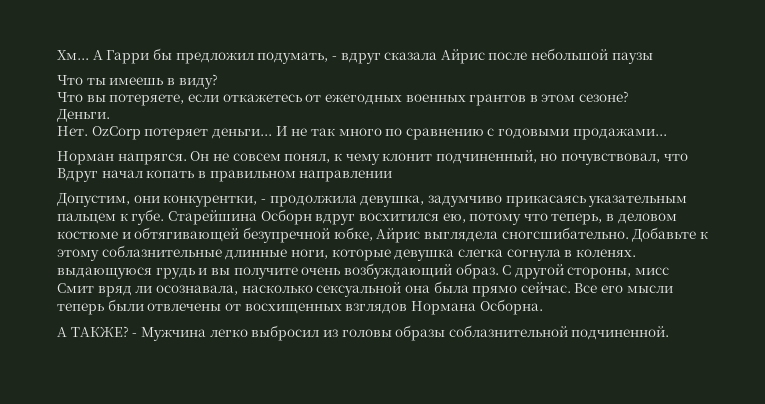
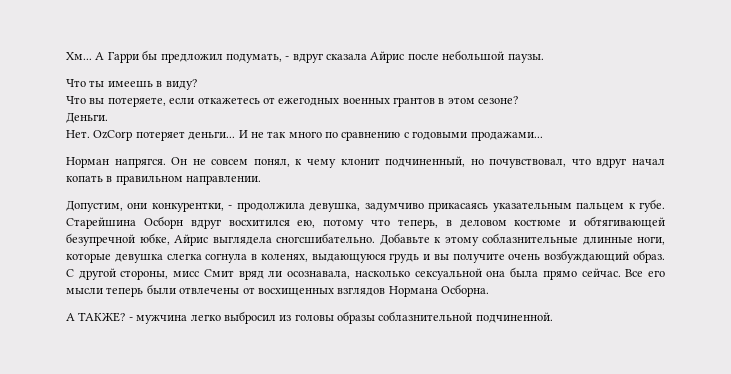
- А Гарри бы предложил подумать, - вдруг сказала Айрис после небольшой паузы
+ А Гарри бы предложил подумать, - вдруг сказала Айрис после небольшой паузы.
- Он не совсем понял, к чему клонит подчиненный, но почувствовал, что Вдруг начал копать в правильном направлении
+ Он не совсем понял, к чему клонит подчиненный, но почувствовал, что вдруг начал копать в правильном направлении.
- Добавьте к этому соблазнительные длинные ноги, которые девушка слегка согнула в коленях. выдающуюся грудь и вы получите очень возбуждающий образ.
+ Добавьте к этому соблазнительные длинные ноги, которые девушка слегка согнула в коленях, выдающуюся грудь и вы получите очень возбуждающий образ.
- - Мужчина легко выбросил из головы образы соблазнительной подчиненной.
+ - мужчина легко выбросил из головы образы соблазнительной подчиненной.

